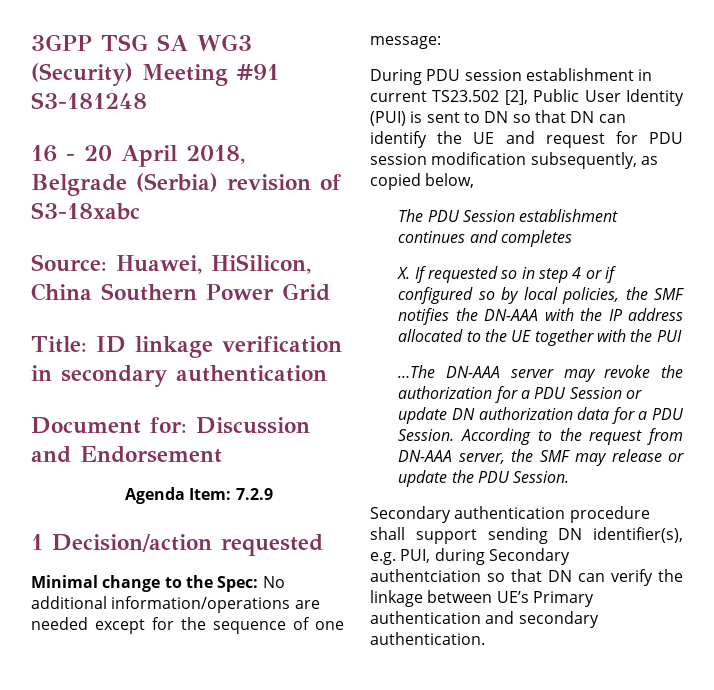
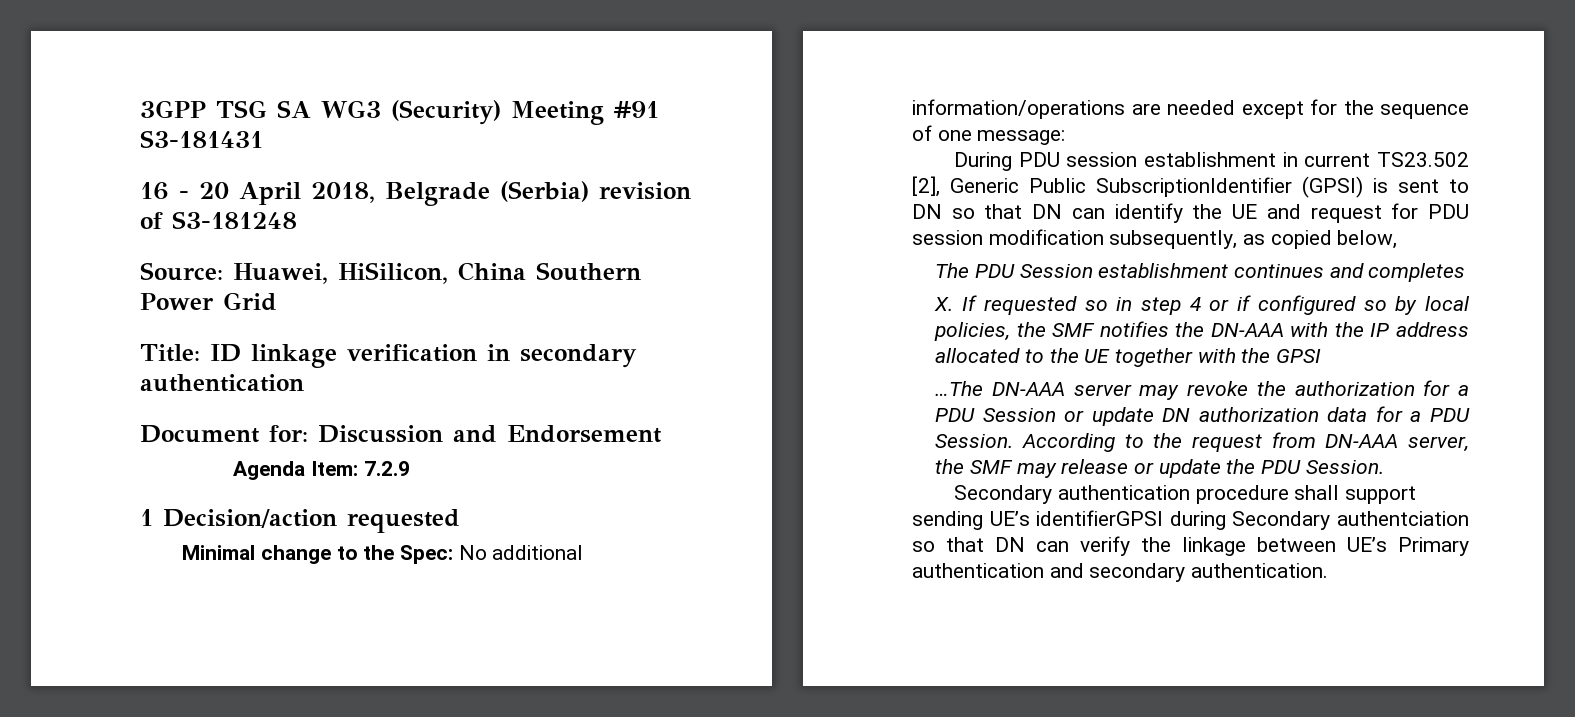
- 3GPP TSG SA WG3 (Security) Meeting #91 S3-181248
+ 3GPP TSG SA WG3 (Security) Meeting #91 S3-181431
- 16 - 20 April 2018, Belgrade (Serbia) revision of S3-18xabc
+ 16 - 20 April 2018, Belgrade (Serbia) revision of S3-181248
- During PDU session establishment in current TS23.502 [2], Public User Identity (PUI) is sent to DN so that DN can identify the UE and request for PDU session modification subsequently, as copied below,
+ During PDU session establishment in current TS23.502 [2], Generic Public SubscriptionIdentifier (GPSI) is sent to DN so that DN can identify the UE and request for PDU session modification subsequently, as copied below,
- X. If requested so in step 4 or if configured so by local policies, the SMF notifies the DN-AAA with the IP address allocated to the UE together with the PUI
+ X. If requested so in step 4 or if configured so by local policies, the SMF notifies the DN-AAA with the IP address allocated to the UE together with the GPSI
- Secondary authentication procedure shall support sending DN identifier(s), e.g. PUI, during Secondary authentciation so that DN can verify the linkage between UE’s Primary authentication and secondary authentication.
+ Secondary authentication procedure shall support sending UE’s identifierGPSI during Secondary authentciation so that DN can verify the linkage between UE’s Primary authentication and secondary authentication.

